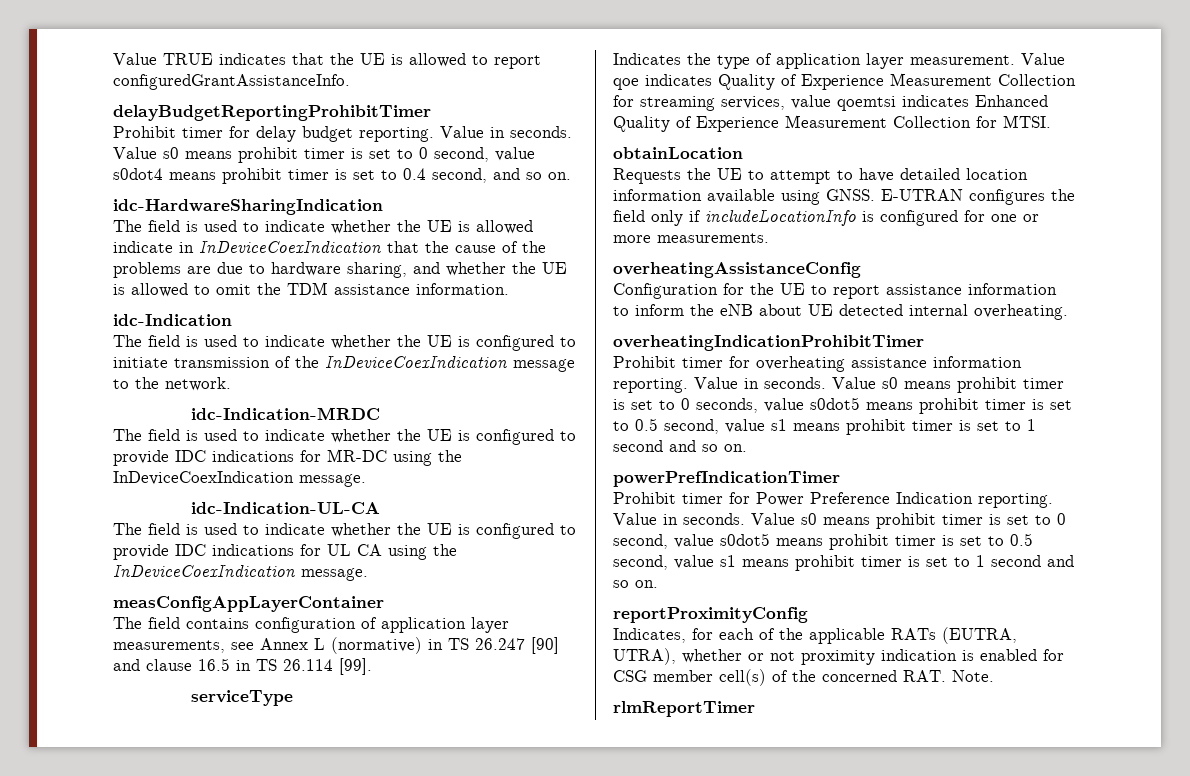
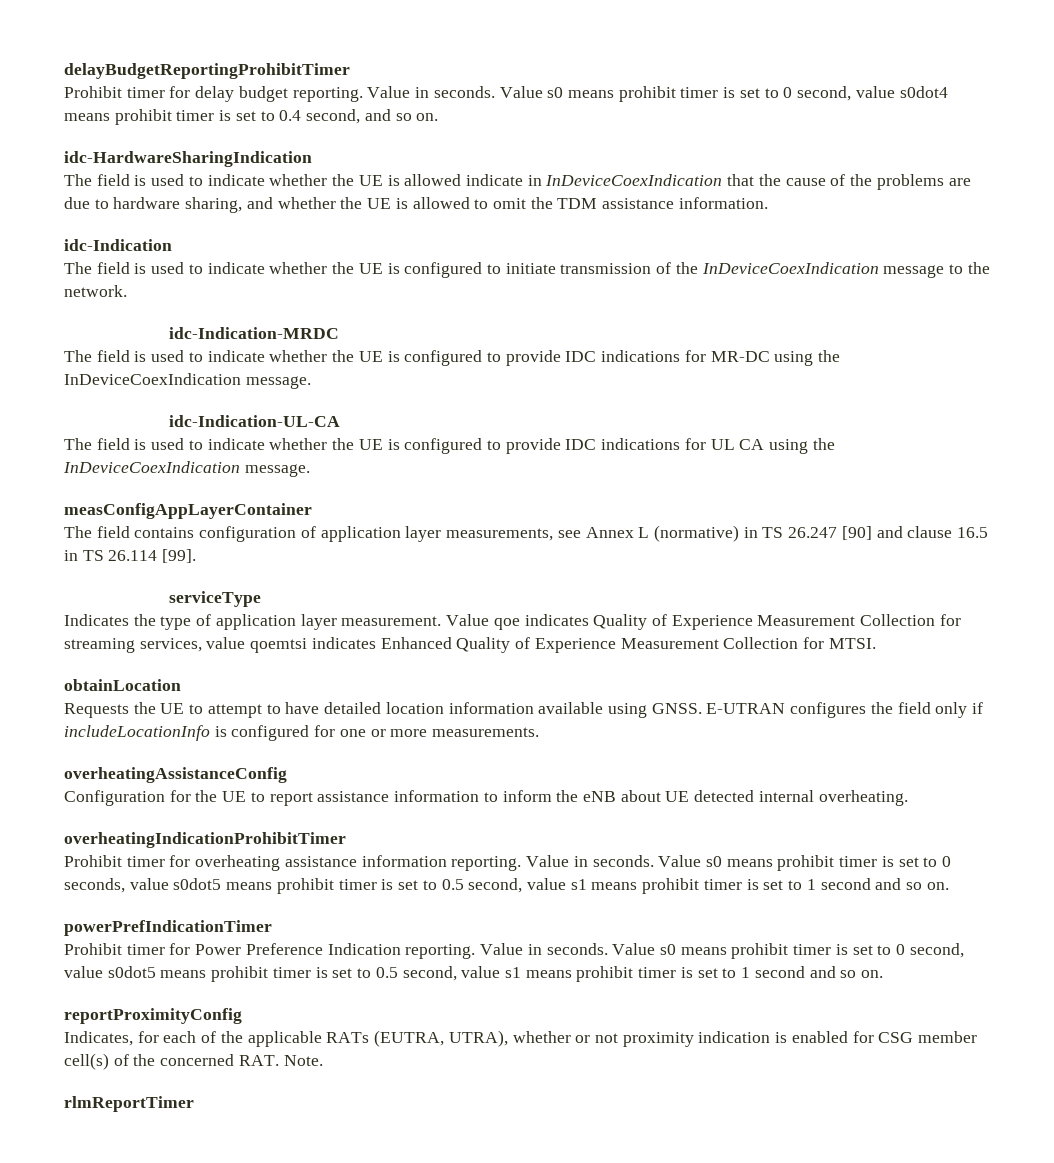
- Value TRUE indicates that the UE is allowed to report configuredGrantAssistanceInfo.

